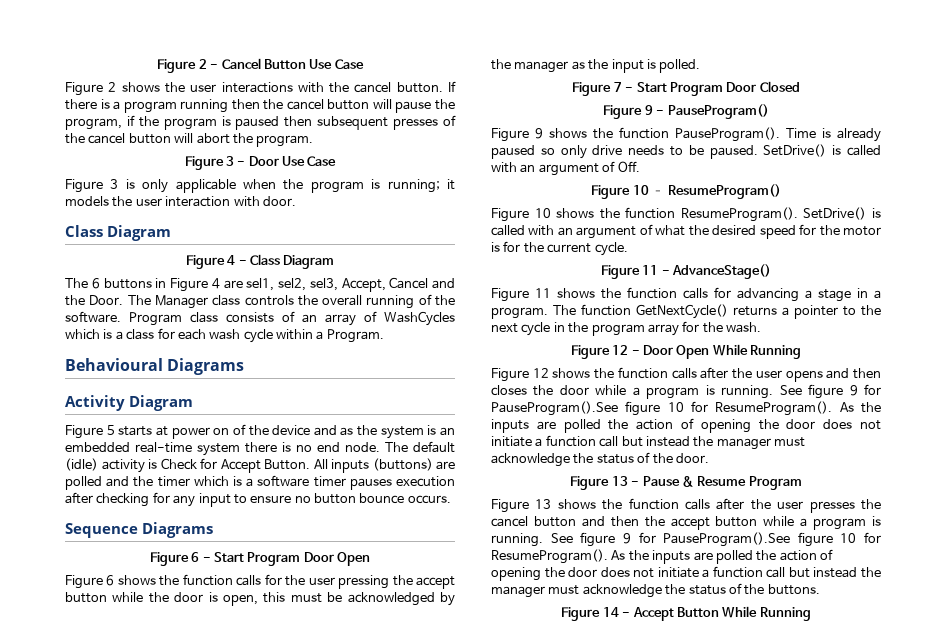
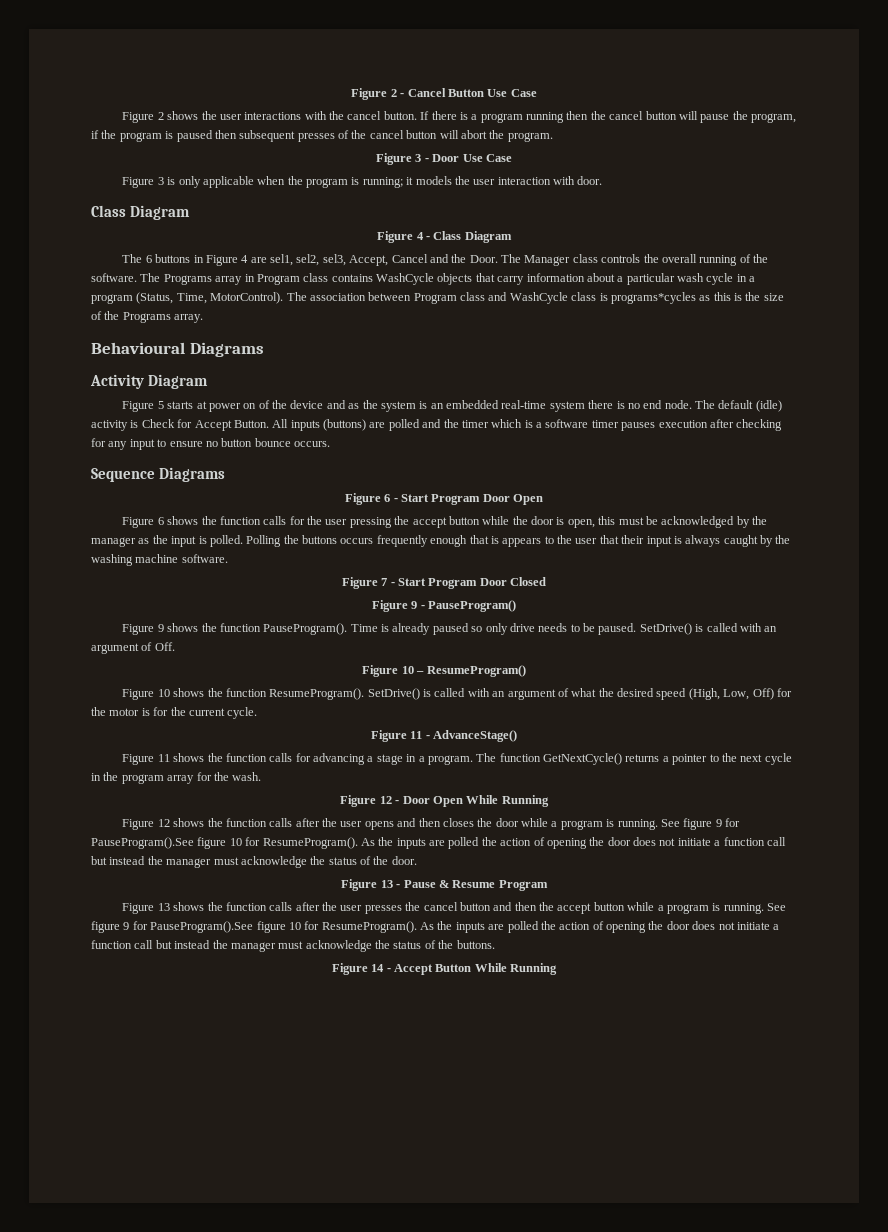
- Program class consists of an array of WashCycles which is a class for each wash cycle within a Program.
+ The Programs array in Program class contains WashCycle objects that carry information about a particular wash cycle in a program (Status, Time, MotorControl). The association between Program class and WashCycle class is programs*cycles as this is the size of the Programs array.
+ Polling the buttons occurs frequently enough that is appears to the user that their input is always caught by the washing machine software.
- SetDrive() is called with an argument of what the desired speed for the motor is for the current cycle.
+ SetDrive() is called with an argument of what the desired speed (High, Low, Off) for the motor is for the current cycle.

